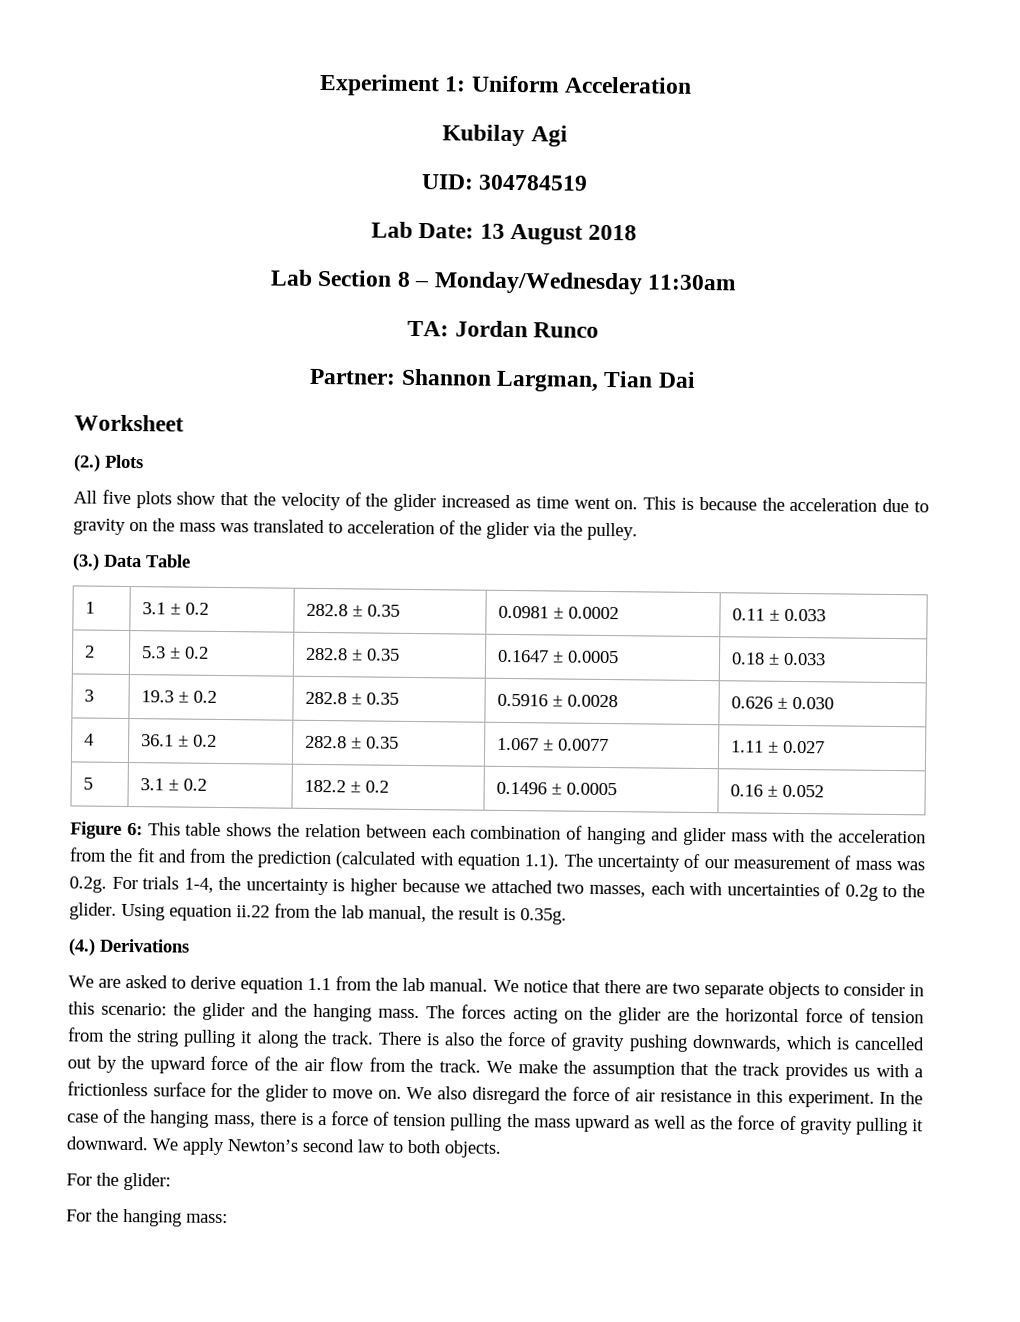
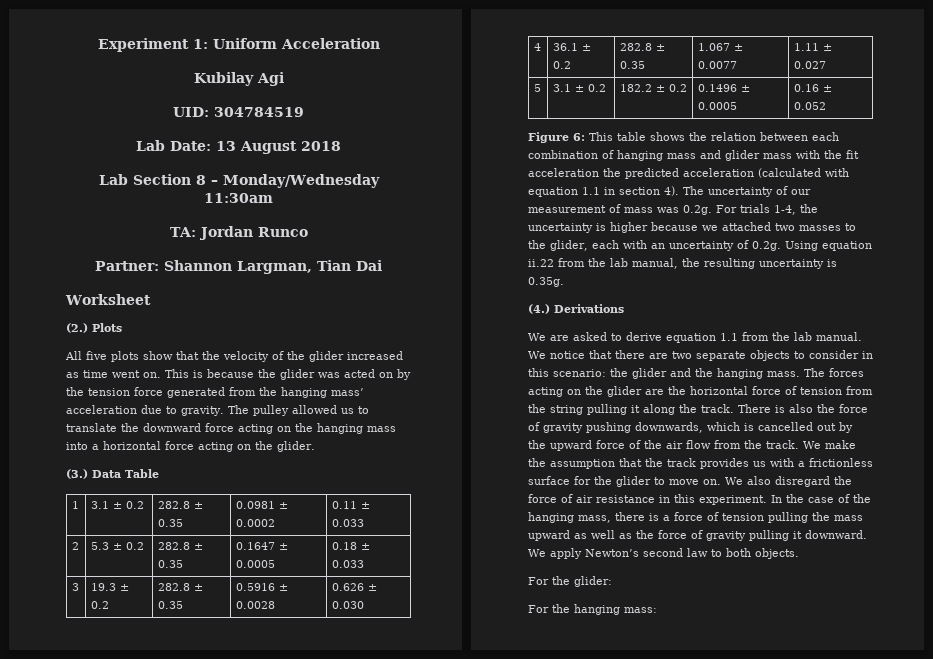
- This is because the acceleration due to gravity on the mass was translated to acceleration of the glider via the pulley.
+ This is because the glider was acted on by the tension force generated from the hanging mass’ acceleration due to gravity. The pulley allowed us to translate the downward force acting on the hanging mass into a horizontal force acting on the glider.
- Figure 6: This table shows the relation between each combination of hanging and glider mass with the acceleration from the fit and from the prediction (calculated with equation 1.1). The uncertainty of our measurement of mass was 0.2g. For trials 1-4, the uncertainty is higher because we attached two masses, each with uncertainties of 0.2g to the glider. Using equation ii.22 from the lab manual, the result is 0.35g.
+ Figure 6: This table shows the relation between each combination of hanging mass and glider mass with the fit acceleration the predicted acceleration (calculated with equation 1.1 in section 4). The uncertainty of our measurement of mass was 0.2g. For trials 1-4, the uncertainty is higher because we attached two masses to the glider, each with an uncertainty of 0.2g. Using equation ii.22 from the lab manual, the resulting uncertainty is 0.35g.

